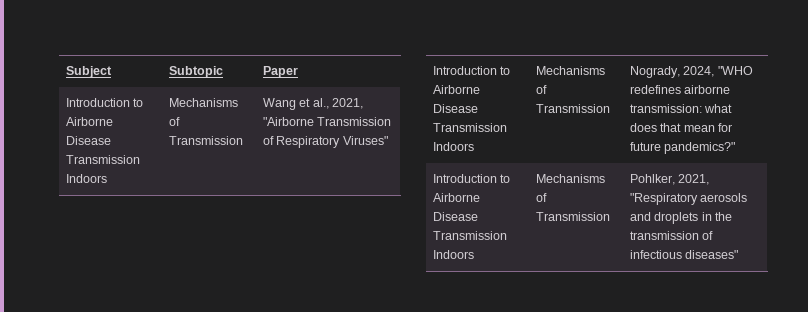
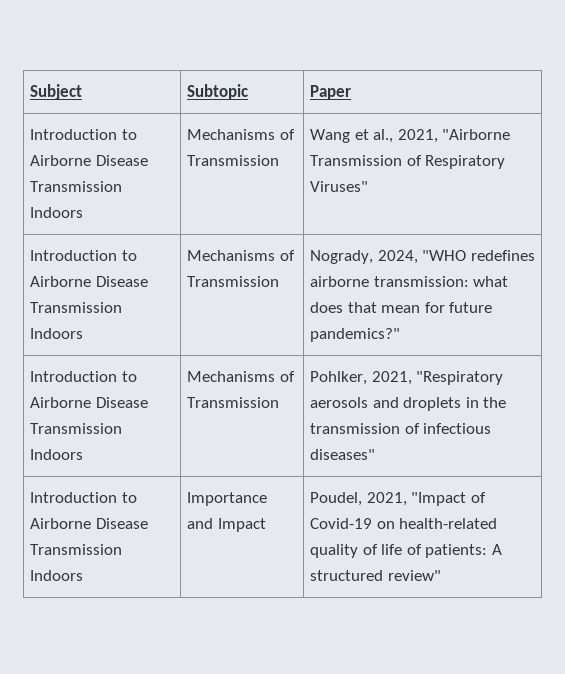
+ Introduction to Airborne Disease Transmission Indoors | Importance and Impact | Poudel, 2021, "Impact of Covid-19 on health-related quality of life of patients: A structured review"

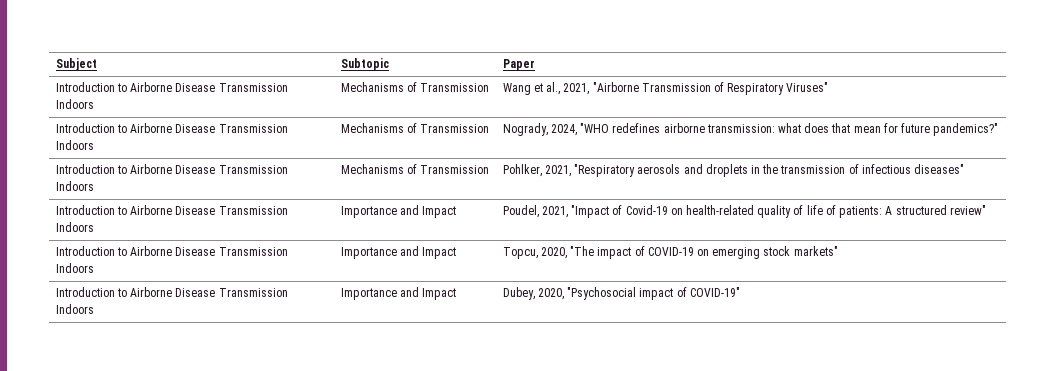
+ Introduction to Airborne Disease Transmission Indoors | Importance and Impact | Topcu, 2020, "The impact of COVID-19 on emerging stock markets"
+ Introduction to Airborne Disease Transmission Indoors | Importance and Impact | Dubey, 2020, "Psychosocial impact of COVID-19"

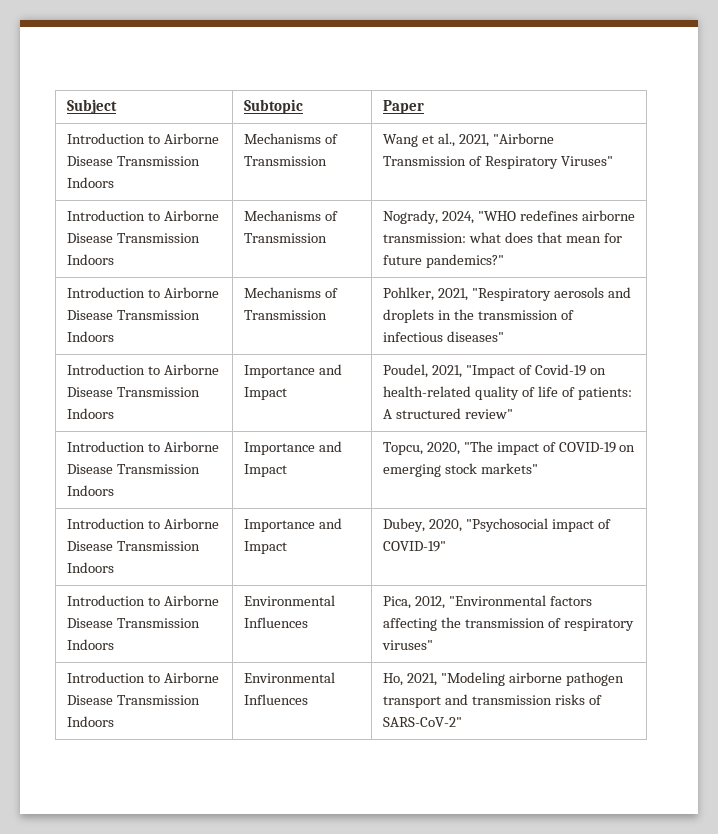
+ Introduction to Airborne Disease Transmission Indoors | Environmental Influences | Pica, 2012, "Environmental factors affecting the transmission of respiratory viruses"
+ Introduction to Airborne Disease Transmission Indoors | Environmental Influences | Ho, 2021, "Modeling airborne pathogen transport and transmission risks of SARS-CoV-2"

